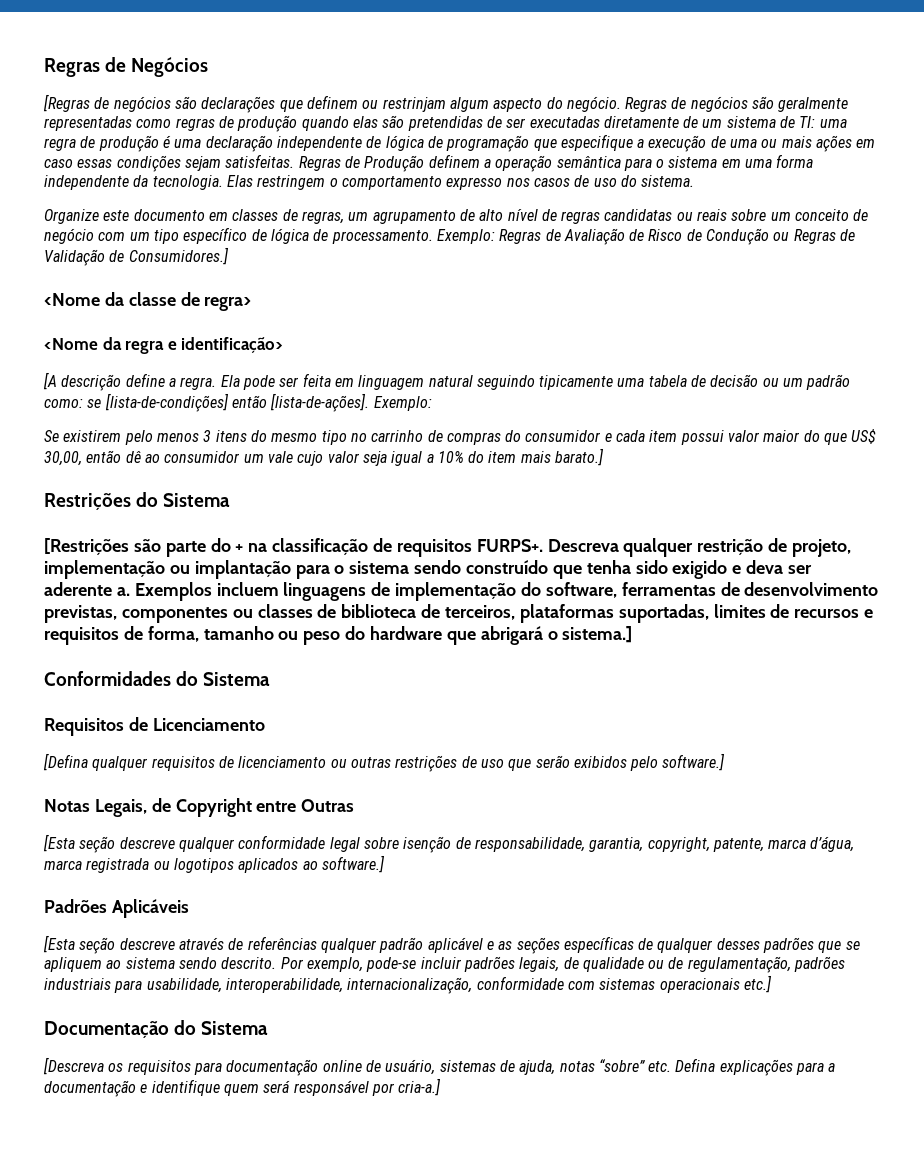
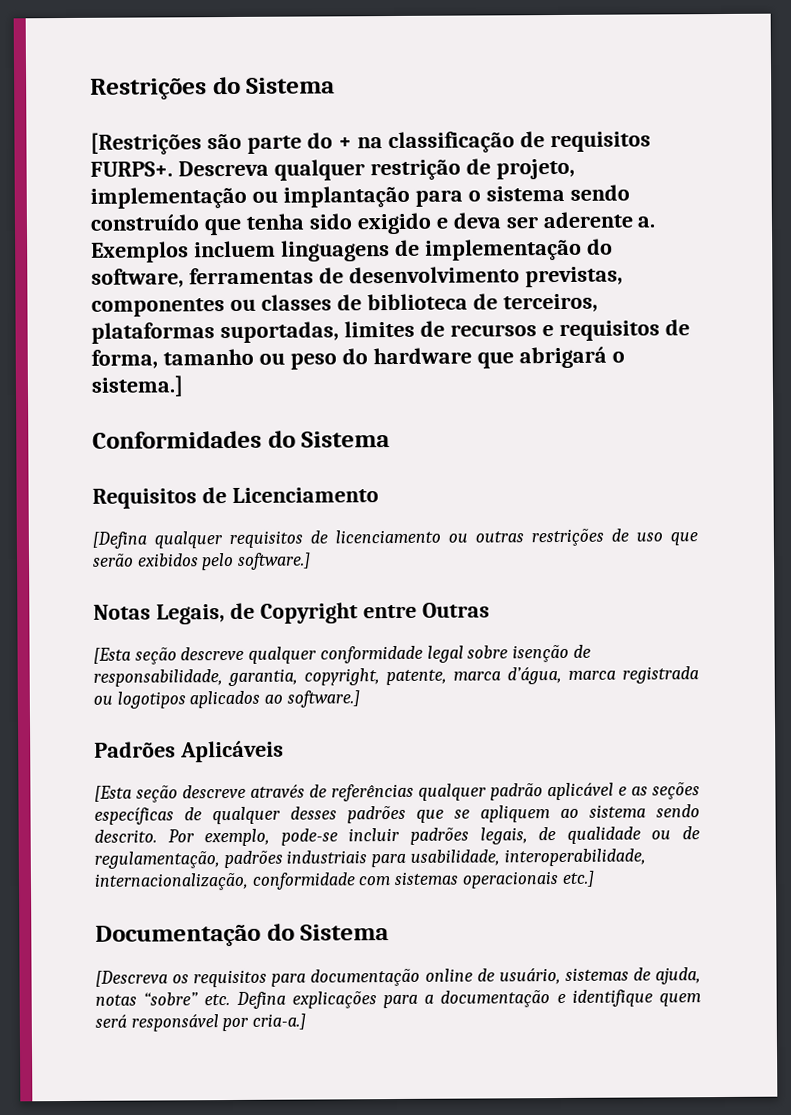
- Regras de Negócios
- [Regras de negócios são declarações que definem ou restrinjam algum aspecto do negócio. Regras de negócios são geralmente representadas como regras de produção quando elas são pretendidas de ser executadas diretamente de um sistema de TI: uma regra de produção é uma declaração independente de lógica de programação que especifique a execução de uma ou mais ações em caso essas condições sejam satisfeitas. Regras de Produção definem a operação semântica para o sistema em uma forma independente da tecnologia. Elas restringem o comportamento expresso nos casos de uso do sistema.
- Organize este documento em classes de regras, um agrupamento de alto nível de regras candidatas ou reais sobre um conceito de negócio com um tipo específico de lógica de processamento. Exemplo: Regras de Avaliação de Risco de Condução ou Regras de Validação de Consumidores.]
- <Nome da classe de regra>
- <Nome da regra e identificação>
- [A descrição define a regra. Ela pode ser feita em linguagem natural seguindo tipicamente uma tabela de decisão ou um padrão como: se [lista-de-condições] então [lista-de-ações]. Exemplo:
- Se existirem pelo menos 3 itens do mesmo tipo no carrinho de compras do consumidor e cada item possui valor maior do que US$ 30,00, então dê ao consumidor um vale cujo valor seja igual a 10% do item mais barato.]

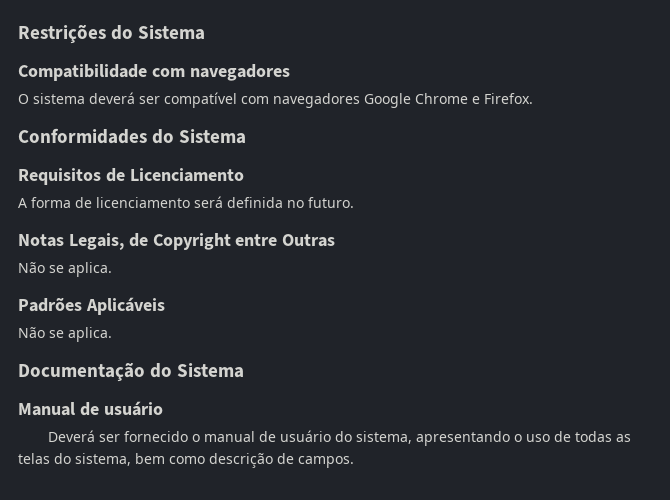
- [Restrições são parte do + na classificação de requisitos FURPS+. Descreva qualquer restrição de projeto, implementação ou implantação para o sistema sendo construído que tenha sido exigido e deva ser aderente a. Exemplos incluem linguagens de implementação do software, ferramentas de desenvolvimento previstas, componentes ou classes de biblioteca de terceiros, plataformas suportadas, limites de recursos e requisitos de forma, tamanho ou peso do hardware que abrigará o sistema.]
+ Compatibilidade com navegadores
+ O sistema deverá ser compatível com navegadores Google Chrome e Firefox.
- [Defina qualquer requisitos de licenciamento ou outras restrições de uso que serão exibidos pelo software.]
+ A forma de licenciamento será definida no futuro.
  Notas Legais, de Copyright entre Outras
- [Esta seção descreve qualquer conformidade legal sobre isenção de responsabilidade, garantia, copyright, patente, marca d’água, marca registrada ou logotipos aplicados ao software.]
+ Não se aplica.
  Padrões Aplicáveis
- [Esta seção descreve através de referências qualquer padrão aplicável e as seções específicas de qualquer desses padrões que se apliquem ao sistema sendo descrito. Por exemplo, pode-se incluir padrões legais, de qualidade ou de regulamentação, padrões industriais para usabilidade, interoperabilidade, internacionalização, conformidade com sistemas operacionais etc.]
+ Não se aplica.
  Documentação do Sistema
- [Descreva os requisitos para documentação online de usuário, sistemas de ajuda, notas “sobre” etc. Defina explicações para a documentação e identifique quem será responsável por cria-a.]
+ Manual de usuário
+ Deverá ser fornecido o manual de usuário do sistema, apresentando o uso de todas as telas do sistema, bem como descrição de campos.

